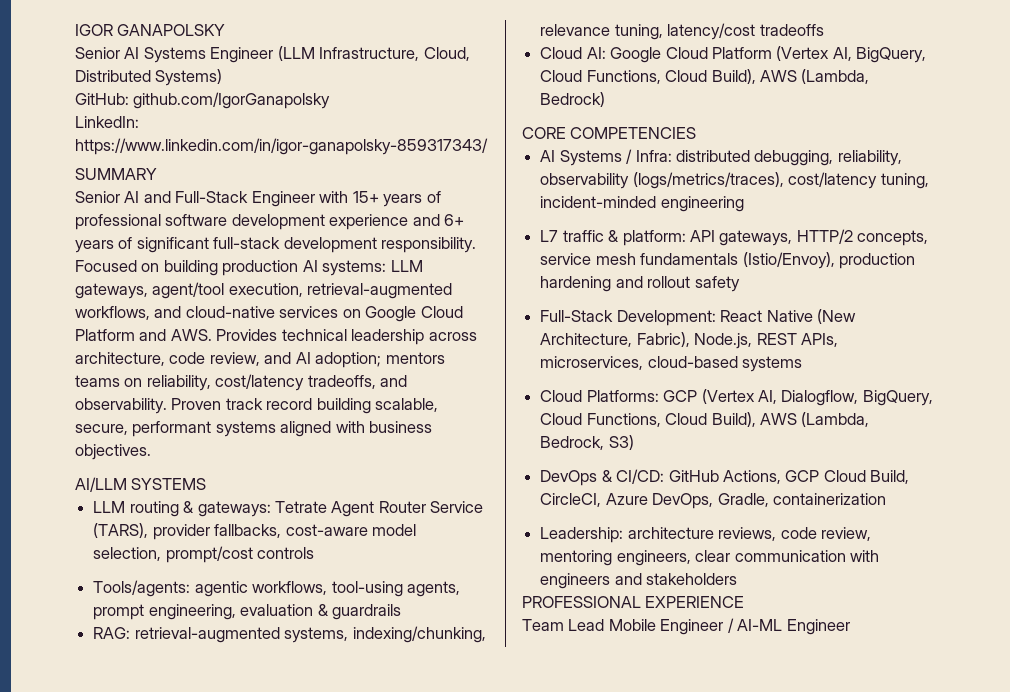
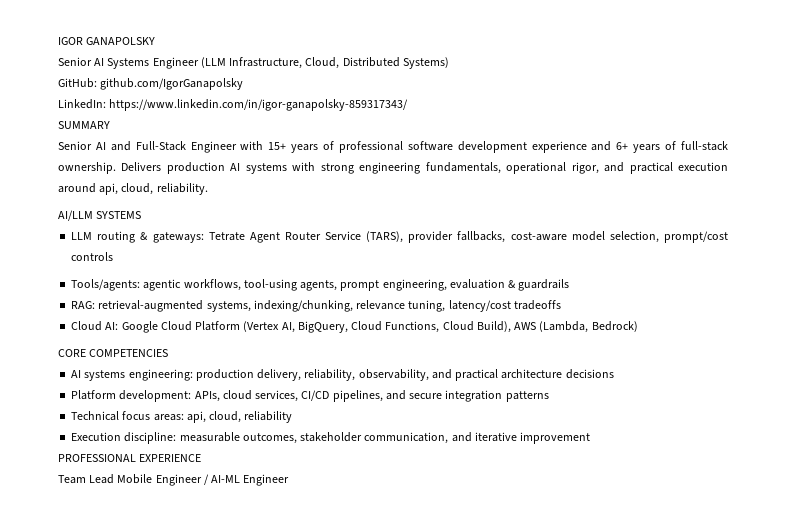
- Senior AI and Full-Stack Engineer with 15+ years of professional software development experience and 6+ years of significant full-stack development responsibility. Focused on building production AI systems: LLM gateways, agent/tool execution, retrieval-augmented workflows, and cloud-native services on Google Cloud Platform and AWS. Provides technical leadership across architecture, code review, and AI adoption; mentors teams on reliability, cost/latency tradeoffs, and observability. Proven track record building scalable, secure, performant systems aligned with business objectives.
+ Senior AI and Full-Stack Engineer with 15+ years of professional software development experience and 6+ years of full-stack ownership. Delivers production AI systems with strong engineering fundamentals, operational rigor, and practical execution around api, cloud, reliability.
- AI Systems / Infra: distributed debugging, reliability, observability (logs/metrics/traces), cost/latency tuning, incident-minded engineering
- L7 traffic & platform: API gateways, HTTP/2 concepts, service mesh fundamentals (Istio/Envoy), production hardening and rollout safety
- Full-Stack Development: React Native (New Architecture, Fabric), Node.js, REST APIs, microservices, cloud-based systems
- Cloud Platforms: GCP (Vertex AI, Dialogflow, BigQuery, Cloud Functions, Cloud Build), AWS (Lambda, Bedrock, S3)
- DevOps & CI/CD: GitHub Actions, GCP Cloud Build, CircleCI, Azure DevOps, Gradle, containerization
- Leadership: architecture reviews, code review, mentoring engineers, clear communication with engineers and stakeholders
+ AI systems engineering: production delivery, reliability, observability, and practical architecture decisions
+ Platform development: APIs, cloud services, CI/CD pipelines, and secure integration patterns
+ Technical focus areas: api, cloud, reliability
+ Execution discipline: measurable outcomes, stakeholder communication, and iterative improvement

